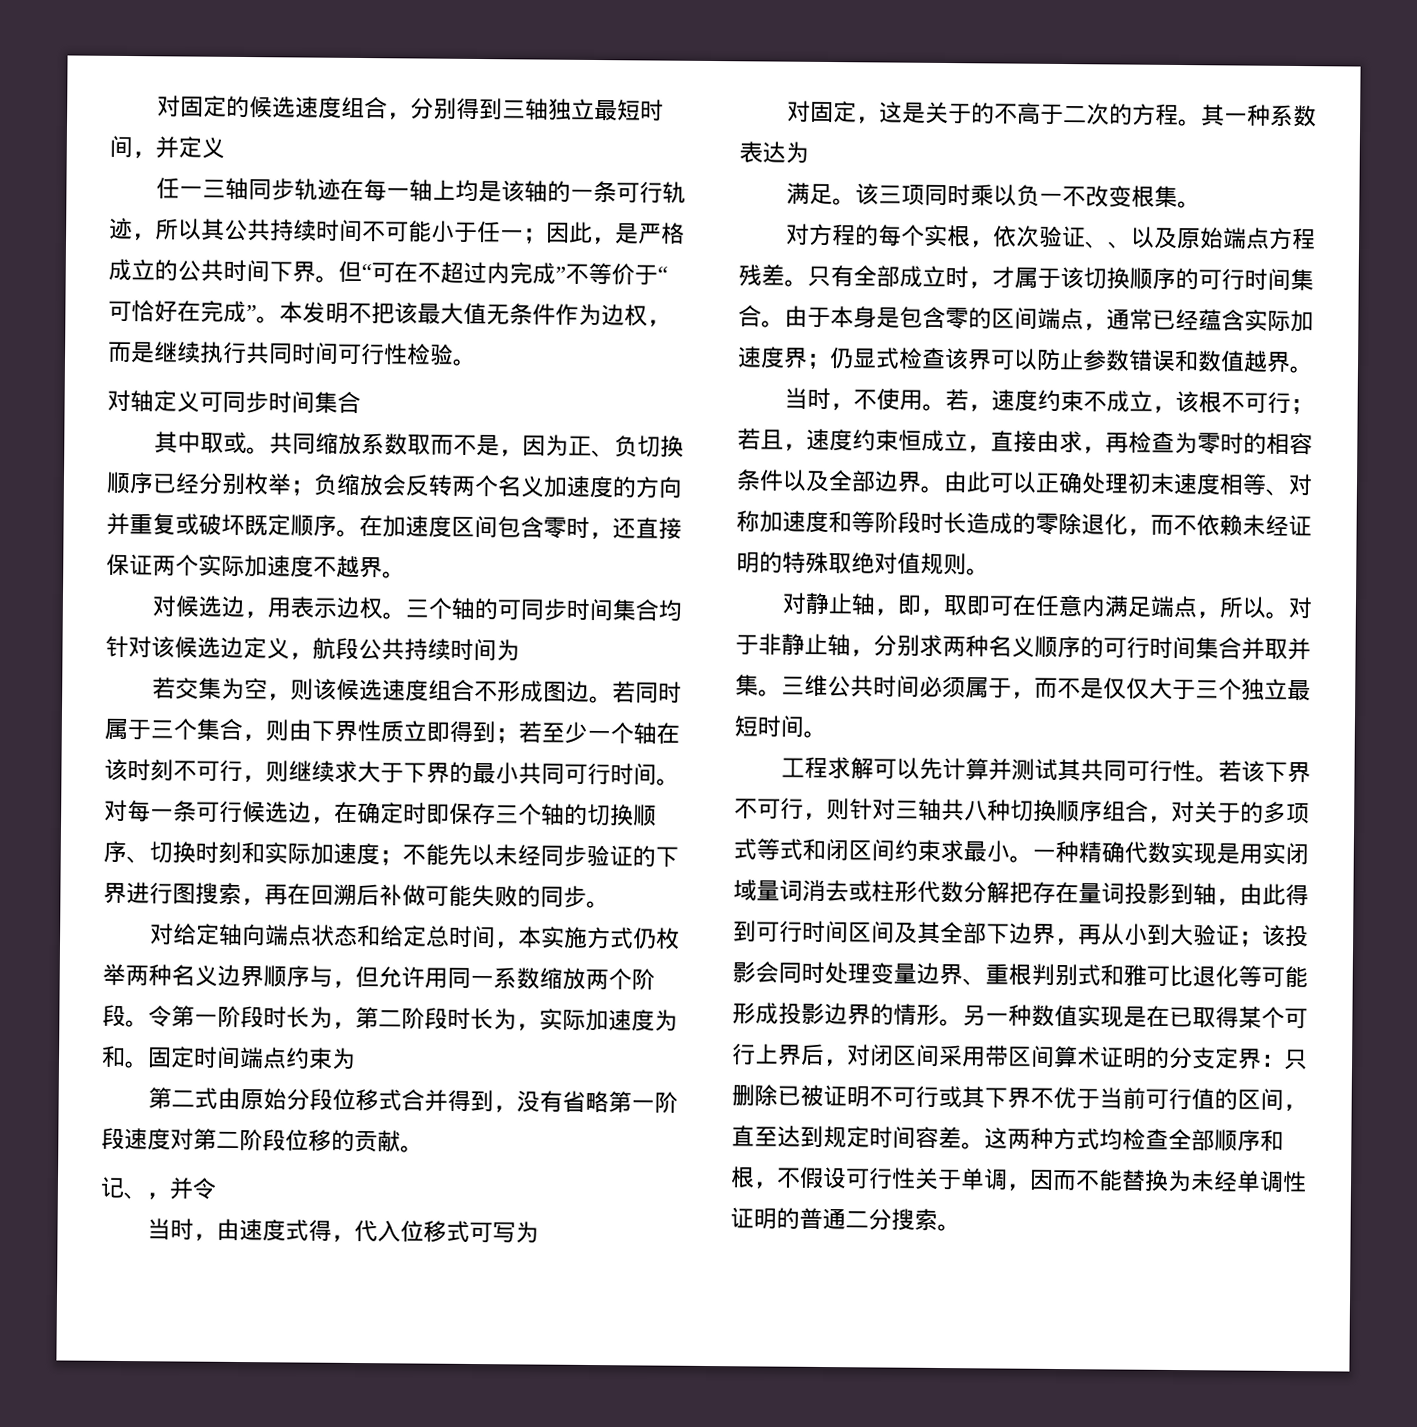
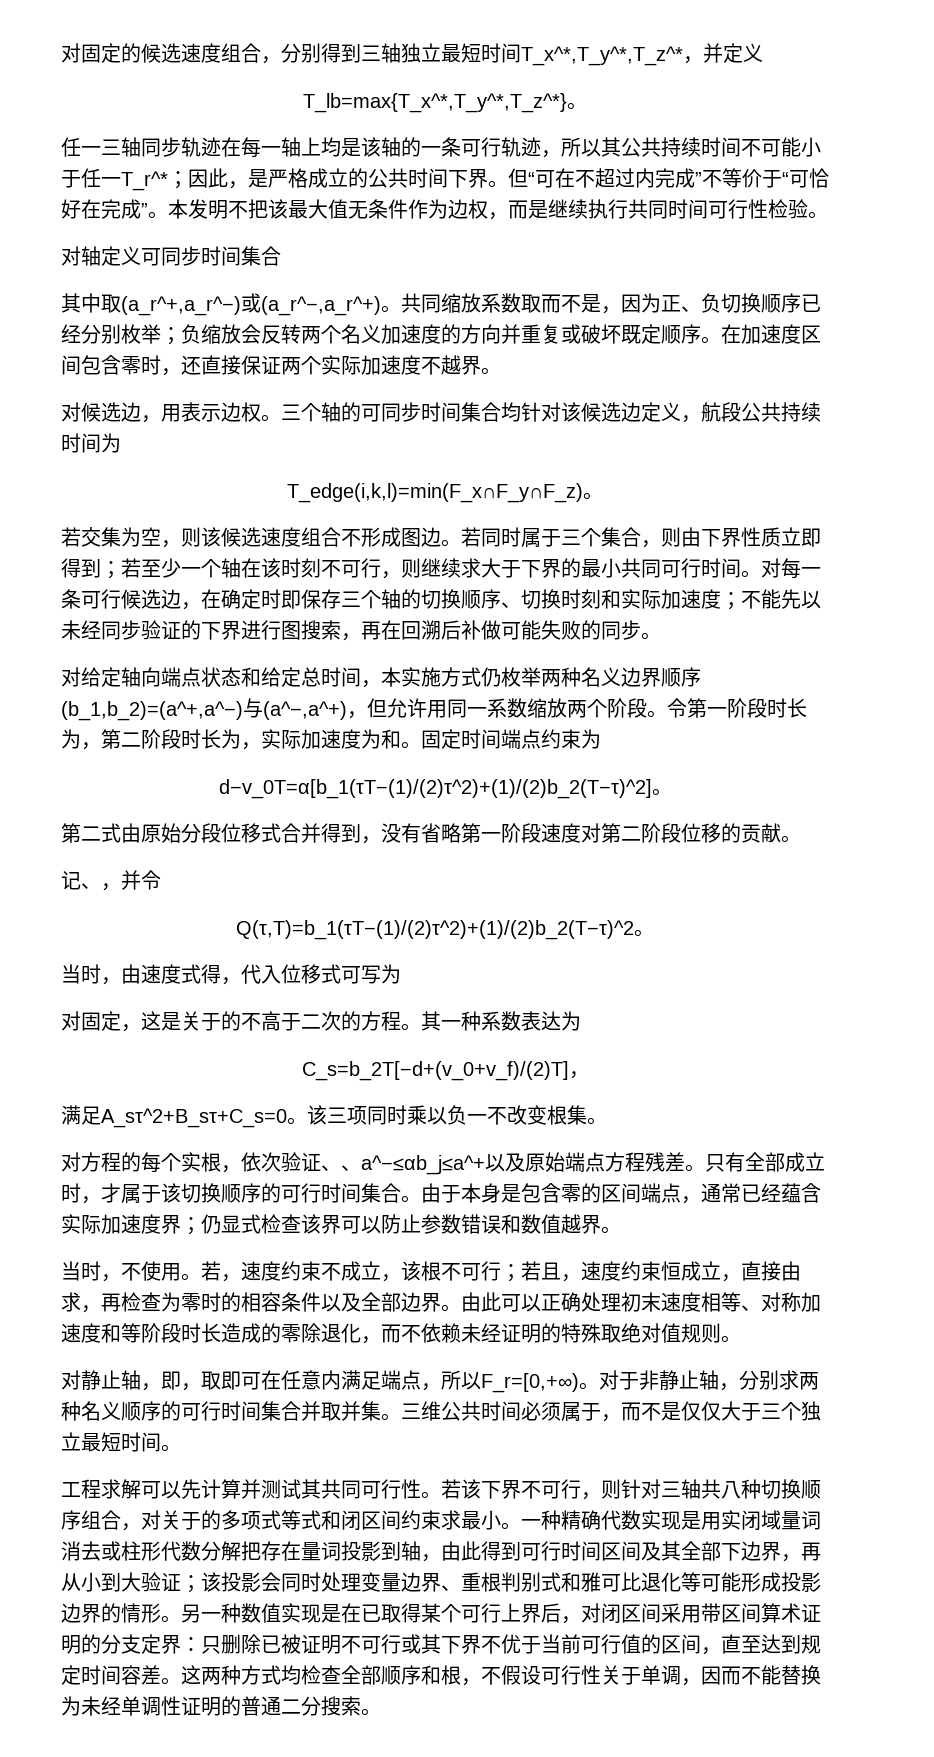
- 对固定的候选速度组合，分别得到三轴独立最短时间，并定义
+ 对固定的候选速度组合，分别得到三轴独立最短时间T_x^*,T_y^*,T_z^*，并定义
+ T_lb=max{T_x^*,T_y^*,T_z^*}。
- 任一三轴同步轨迹在每一轴上均是该轴的一条可行轨迹，所以其公共持续时间不可能小于任一；因此，是严格成立的公共时间下界。
+ 任一三轴同步轨迹在每一轴上均是该轴的一条可行轨迹，所以其公共持续时间不可能小于任一T_r^*；因此，是严格成立的公共时间下界。
- 其中取或。
+ 其中取(a_r^+,a_r^−)或(a_r^−,a_r^+)。
+ T_edge(i,k,l)=min(F_x∩F_y∩F_z)。
- 对给定轴向端点状态和给定总时间，本实施方式仍枚举两种名义边界顺序与，但允许用同一系数缩放两个阶段。
+ 对给定轴向端点状态和给定总时间，本实施方式仍枚举两种名义边界顺序(b_1,b_2)=(a^+,a^−)与(a^−,a^+)，但允许用同一系数缩放两个阶段。
+ d−v_0T=α[b_1(τT−(1)/(2)τ^2)+(1)/(2)b_2(T−τ)^2]。
+ Q(τ,T)=b_1(τT−(1)/(2)τ^2)+(1)/(2)b_2(T−τ)^2。
- 满足。
+ C_s=b_2T[−d+(v_0+v_f)/(2)T]，
+ 满足A_sτ^2+B_sτ+C_s=0。
- 对方程的每个实根，依次验证、、以及原始端点方程残差。
+ 对方程的每个实根，依次验证、、a^−≤αb_j≤a^+以及原始端点方程残差。
- 对静止轴，即，取即可在任意内满足端点，所以。
+ 对静止轴，即，取即可在任意内满足端点，所以F_r=[0,+∞)。

